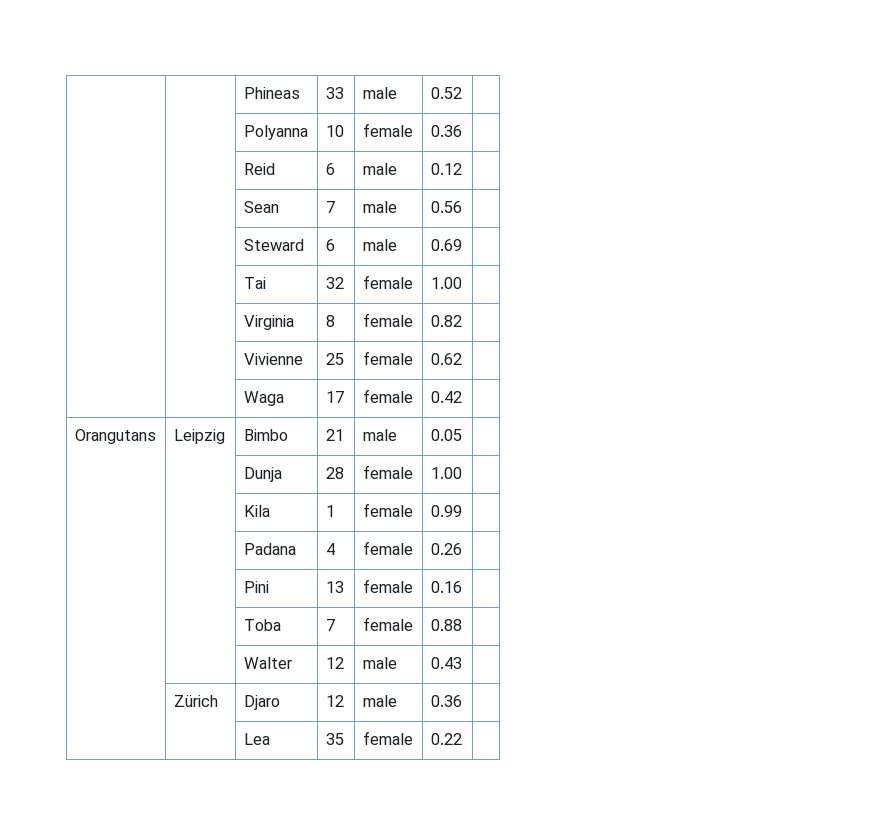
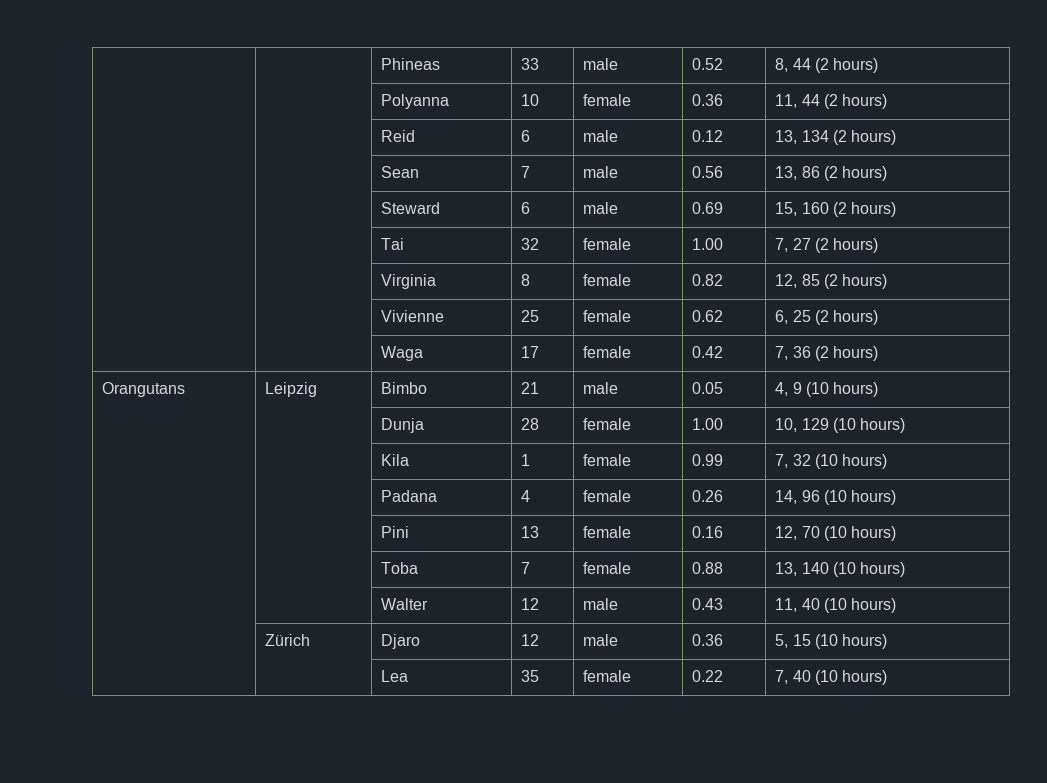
- | | Phineas | 33 | male | 0.52 |
+ | | Phineas | 33 | male | 0.52 | 8, 44 (2 hours)
- | | Polyanna | 10 | female | 0.36 |
+ | | Polyanna | 10 | female | 0.36 | 11, 44 (2 hours)
- | | Reid | 6 | male | 0.12 |
+ | | Reid | 6 | male | 0.12 | 13, 134 (2 hours)
- | | Sean | 7 | male | 0.56 |
+ | | Sean | 7 | male | 0.56 | 13, 86 (2 hours)
- | | Steward | 6 | male | 0.69 |
+ | | Steward | 6 | male | 0.69 | 15, 160 (2 hours)
- | | Tai | 32 | female | 1.00 |
+ | | Tai | 32 | female | 1.00 | 7, 27 (2 hours)
- | | Virginia | 8 | female | 0.82 |
+ | | Virginia | 8 | female | 0.82 | 12, 85 (2 hours)
- | | Vivienne | 25 | female | 0.62 |
+ | | Vivienne | 25 | female | 0.62 | 6, 25 (2 hours)
- | | Waga | 17 | female | 0.42 |
+ | | Waga | 17 | female | 0.42 | 7, 36 (2 hours)
- Orangutans | Leipzig | Bimbo | 21 | male | 0.05 |
+ Orangutans | Leipzig | Bimbo | 21 | male | 0.05 | 4, 9 (10 hours)
- | | Dunja | 28 | female | 1.00 |
+ | | Dunja | 28 | female | 1.00 | 10, 129 (10 hours)
- | | Kila | 1 | female | 0.99 |
+ | | Kila | 1 | female | 0.99 | 7, 32 (10 hours)
- | | Padana | 4 | female | 0.26 |
+ | | Padana | 4 | female | 0.26 | 14, 96 (10 hours)
- | | Pini | 13 | female | 0.16 |
+ | | Pini | 13 | female | 0.16 | 12, 70 (10 hours)
- | | Toba | 7 | female | 0.88 |
+ | | Toba | 7 | female | 0.88 | 13, 140 (10 hours)
- | | Walter | 12 | male | 0.43 |
+ | | Walter | 12 | male | 0.43 | 11, 40 (10 hours)
- | Zürich | Djaro | 12 | male | 0.36 |
+ | Zürich | Djaro | 12 | male | 0.36 | 5, 15 (10 hours)
- | | Lea | 35 | female | 0.22 |
+ | | Lea | 35 | female | 0.22 | 7, 40 (10 hours)

